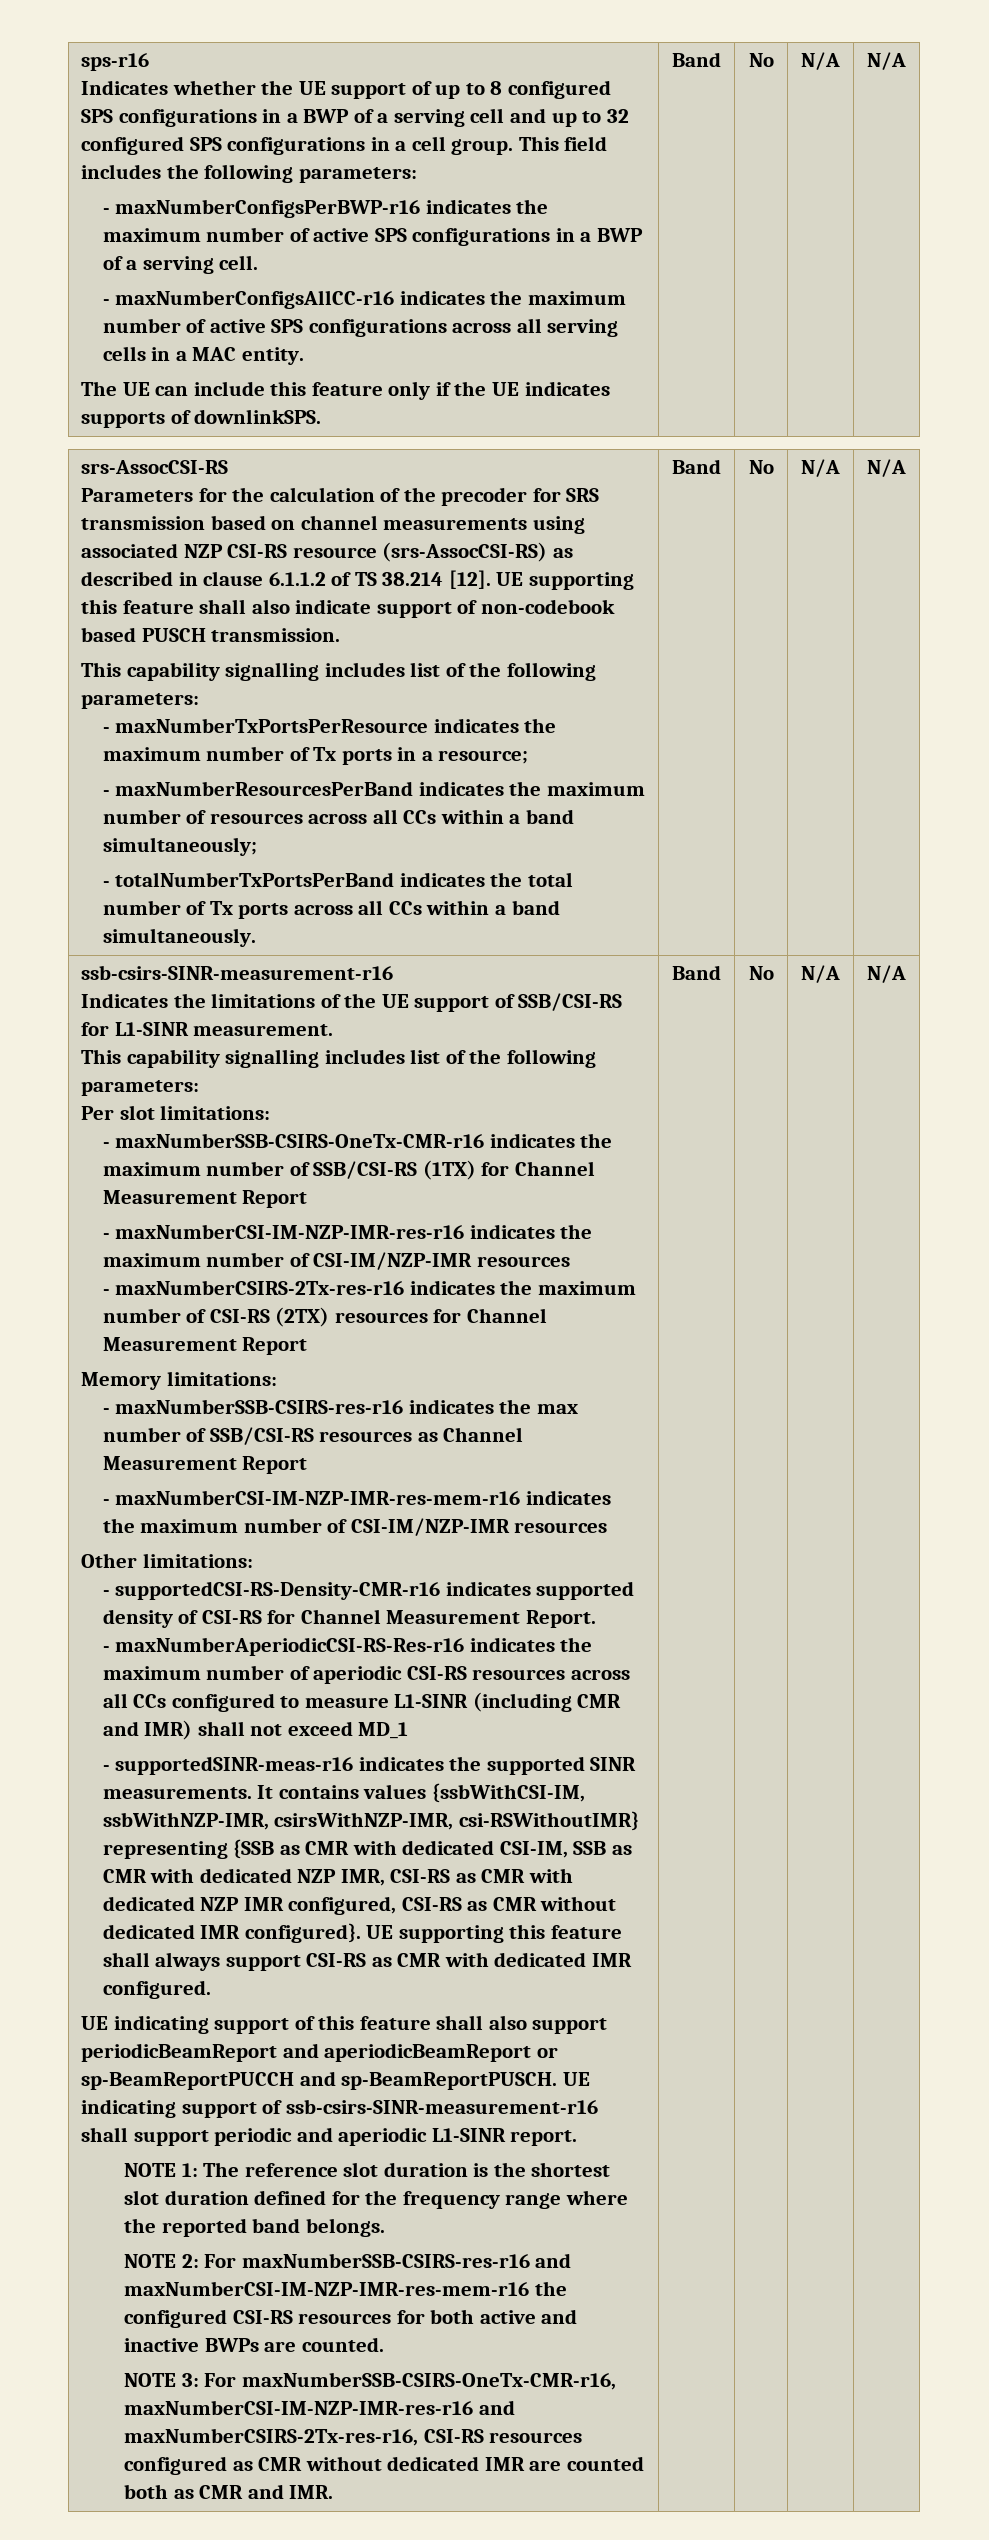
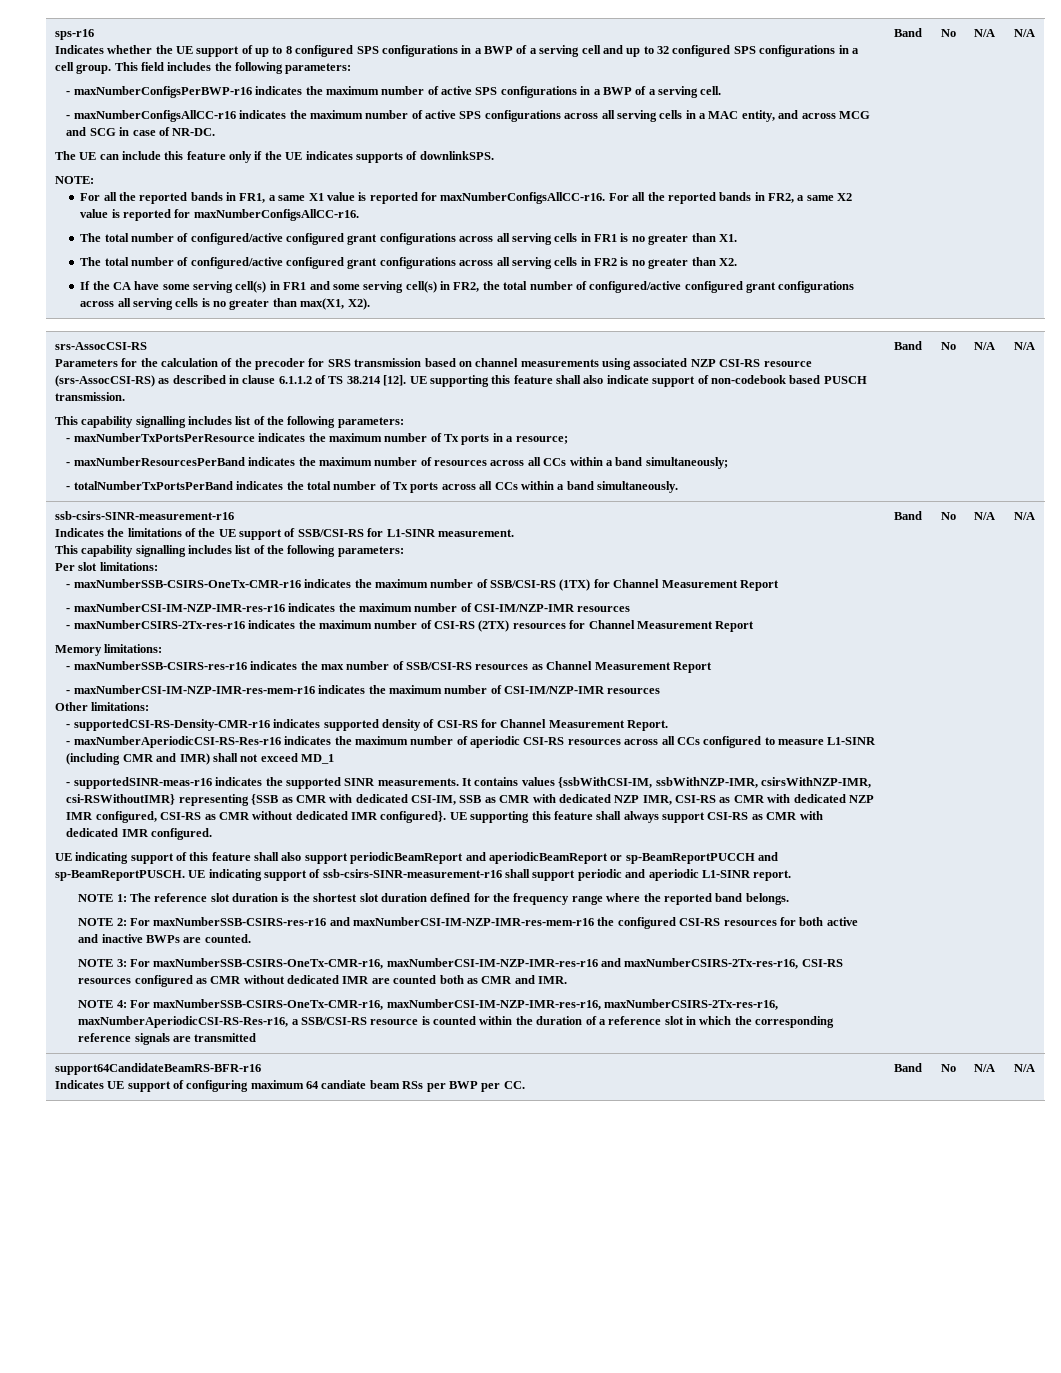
- - maxNumberConfigsAllCC-r16 indicates the maximum number of active SPS configurations across all serving cells in a MAC entity.
+ - maxNumberConfigsAllCC-r16 indicates the maximum number of active SPS configurations across all serving cells in a MAC entity, and across MCG and SCG in case of NR-DC.
+ NOTE:
+ For all the reported bands in FR1, a same X1 value is reported for maxNumberConfigsAllCC-r16. For all the reported bands in FR2, a same X2 value is reported for maxNumberConfigsAllCC-r16.
+ The total number of configured/active configured grant configurations across all serving cells in FR1 is no greater than X1.
+ The total number of configured/active configured grant configurations across all serving cells in FR2 is no greater than X2.
+ If the CA have some serving cell(s) in FR1 and some serving cell(s) in FR2, the total number of configured/active configured grant configurations across all serving cells is no greater than max(X1, X2).
- NOTE 3: For maxNumberSSB-CSIRS-OneTx-CMR-r16, maxNumberCSI-IM-NZP-IMR-res-r16 and maxNumberCSIRS-2Tx-res-r16, CSI-RS resources configured as CMR without dedicated IMR are counted both as CMR and IMR. | Band | No | N/A | N/A
+ NOTE 3: For maxNumberSSB-CSIRS-OneTx-CMR-r16, maxNumberCSI-IM-NZP-IMR-res-r16 and maxNumberCSIRS-2Tx-res-r16, CSI-RS resources configured as CMR without dedicated IMR are counted both as CMR and IMR.
+ NOTE 4: For maxNumberSSB-CSIRS-OneTx-CMR-r16, maxNumberCSI-IM-NZP-IMR-res-r16, maxNumberCSIRS-2Tx-res-r16, maxNumberAperiodicCSI-RS-Res-r16, a SSB/CSI-RS resource is counted within the duration of a reference slot in which the corresponding reference signals are transmitted | Band | No | N/A | N/A
+ support64CandidateBeamRS-BFR-r16
+ Indicates UE support of configuring maximum 64 candiate beam RSs per BWP per CC. | Band | No | N/A | N/A

